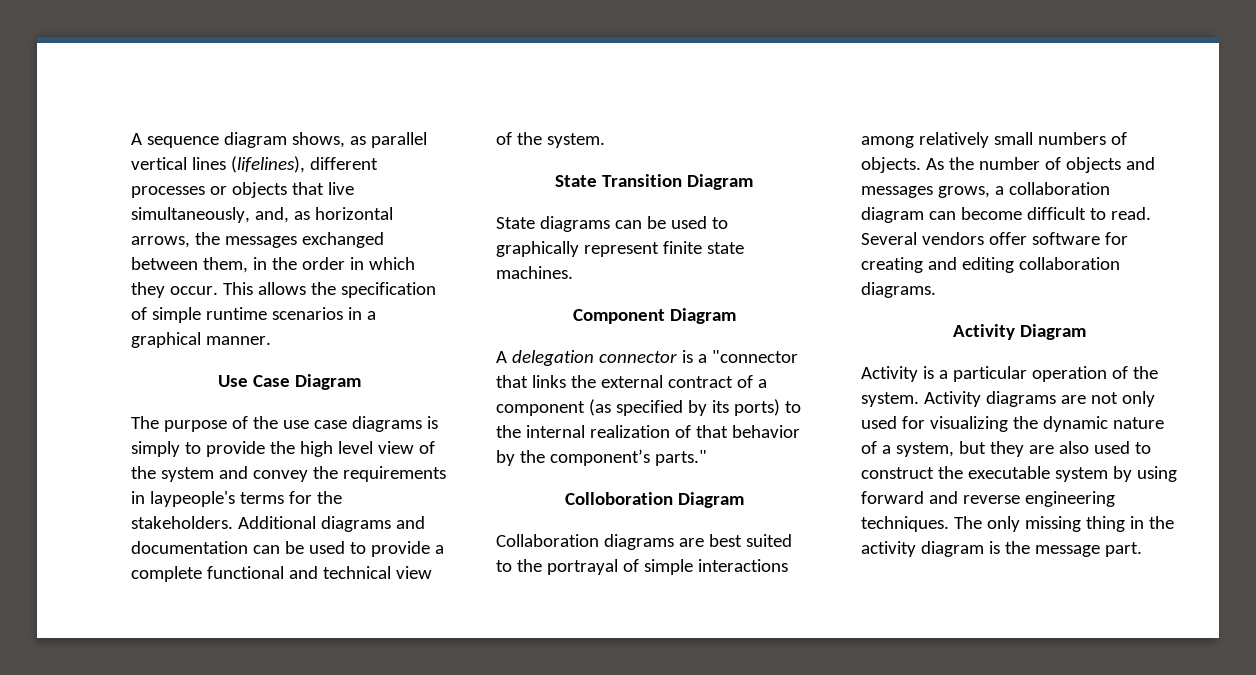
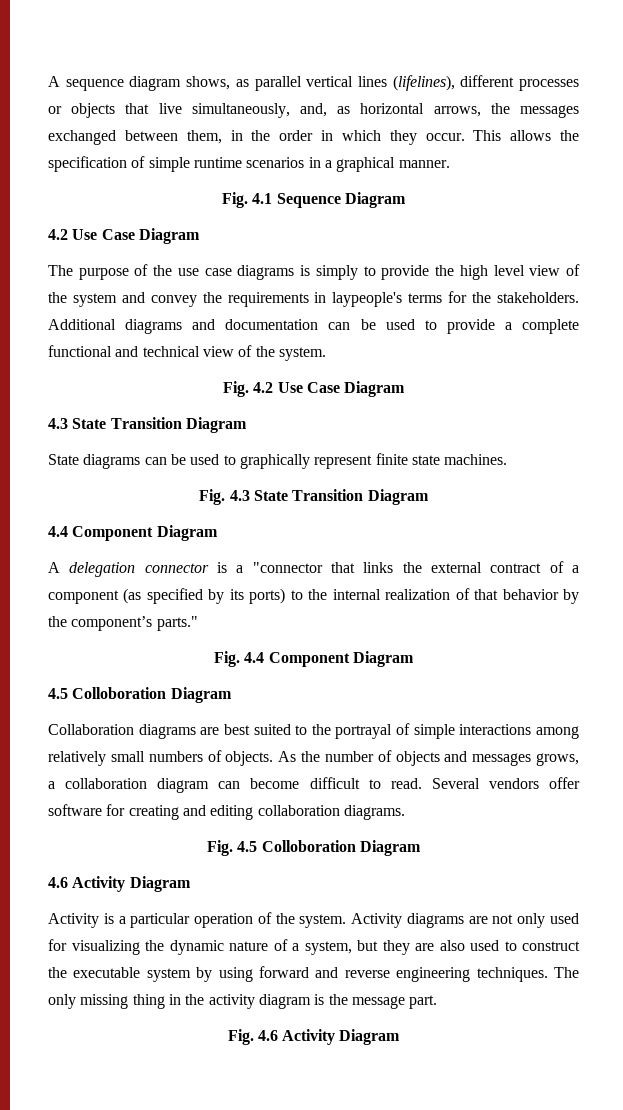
- Use Case Diagram
+ Fig. 4.1 Sequence Diagram
+ 4.2 Use Case Diagram
- State Transition Diagram
+ Fig. 4.2 Use Case Diagram
+ 4.3 State Transition Diagram
- Component Diagram
+ Fig. 4.3 State Transition Diagram
+ 4.4 Component Diagram
- Colloboration Diagram
+ Fig. 4.4 Component Diagram
+ 4.5 Colloboration Diagram
- Activity Diagram
+ Fig. 4.5 Colloboration Diagram
+ 4.6 Activity Diagram
+ Fig. 4.6 Activity Diagram

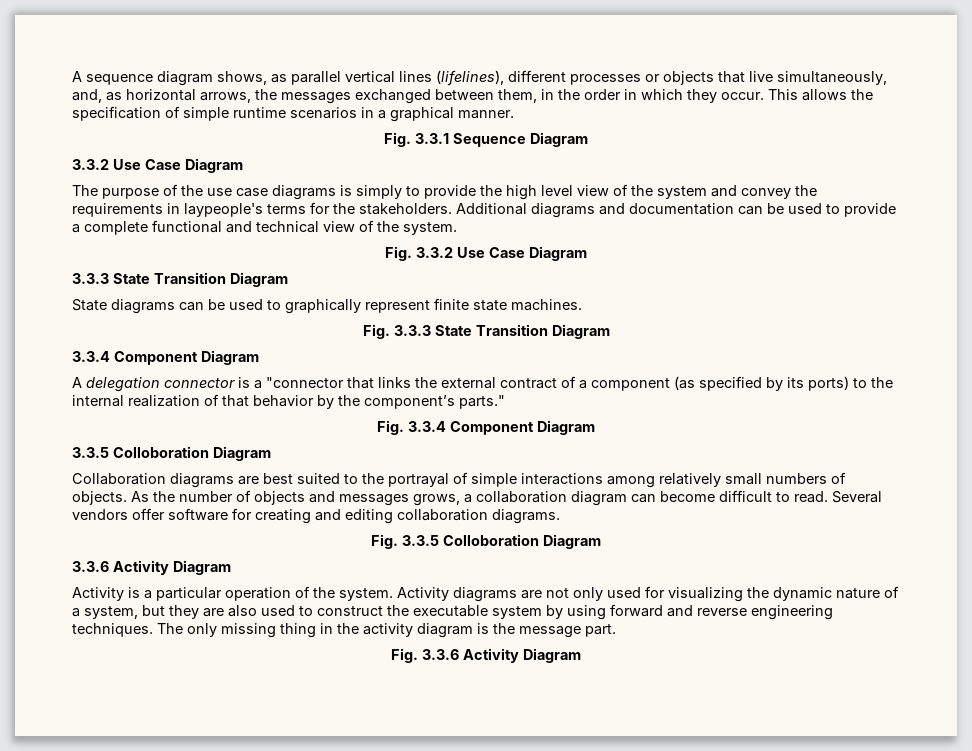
- Fig. 4.1 Sequence Diagram
- 4.2 Use Case Diagram
+ Fig. 3.3.1 Sequence Diagram
+ 3.3.2 Use Case Diagram
- Fig. 4.2 Use Case Diagram
- 4.3 State Transition Diagram
+ Fig. 3.3.2 Use Case Diagram
+ 3.3.3 State Transition Diagram
- Fig. 4.3 State Transition Diagram
- 4.4 Component Diagram
+ Fig. 3.3.3 State Transition Diagram
+ 3.3.4 Component Diagram
- Fig. 4.4 Component Diagram
- 4.5 Colloboration Diagram
+ Fig. 3.3.4 Component Diagram
+ 3.3.5 Colloboration Diagram
- Fig. 4.5 Colloboration Diagram
- 4.6 Activity Diagram
+ Fig. 3.3.5 Colloboration Diagram
+ 3.3.6 Activity Diagram
- Fig. 4.6 Activity Diagram
+ Fig. 3.3.6 Activity Diagram

